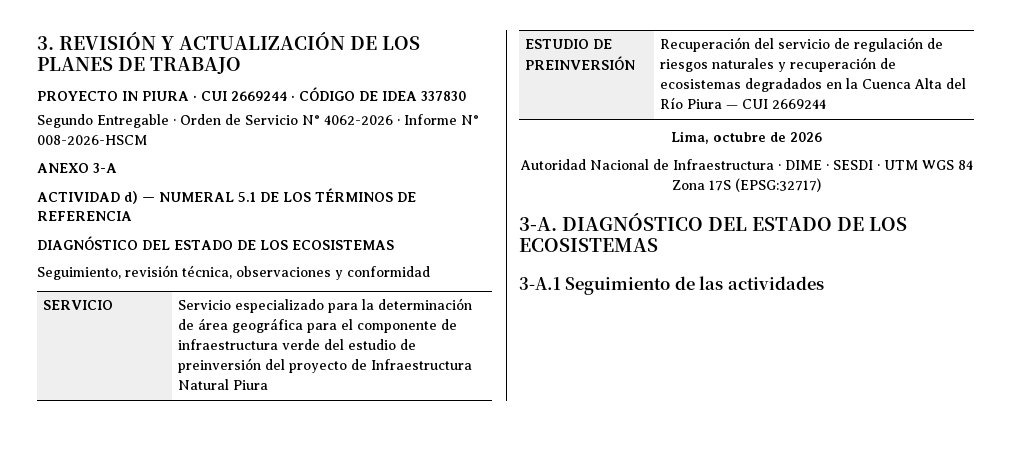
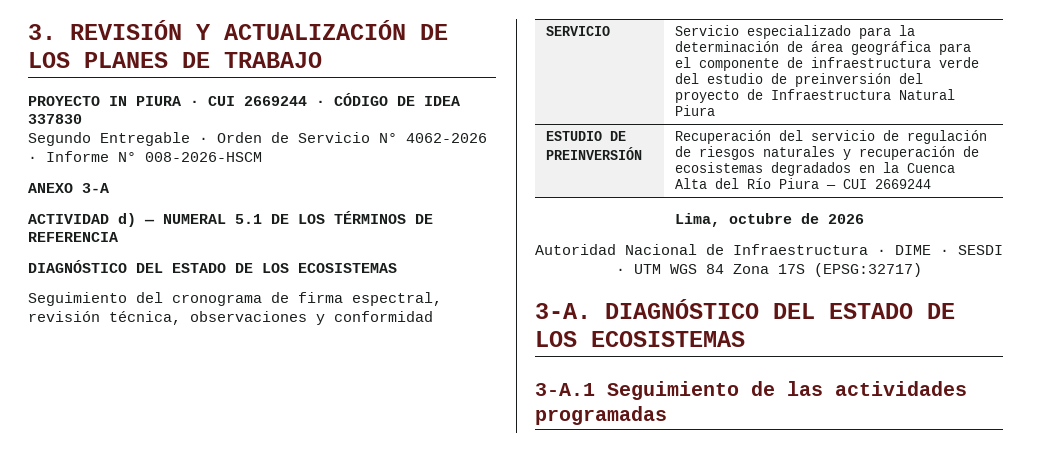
- Seguimiento, revisión técnica, observaciones y conformidad
+ Seguimiento del cronograma de firma espectral, revisión técnica, observaciones y conformidad
- 3-A.1 Seguimiento de las actividades
+ 3-A.1 Seguimiento de las actividades programadas

